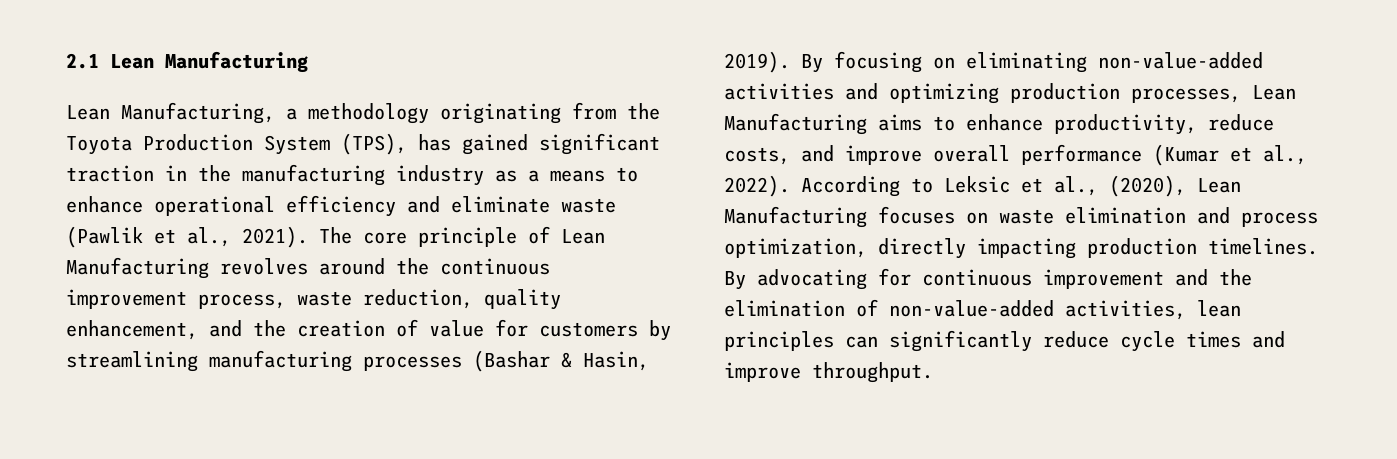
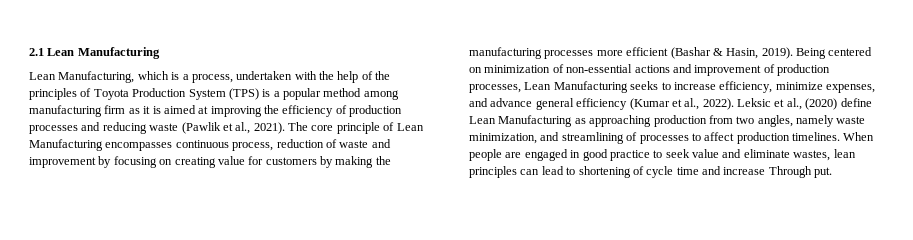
- Lean Manufacturing, a methodology originating from the Toyota Production System (TPS), has gained significant traction in the manufacturing industry as a means to enhance operational efficiency and eliminate waste (Pawlik et al., 2021).
+ Lean Manufacturing, which is a process, undertaken with the help of the principles of Toyota Production System (TPS) is a popular method among manufacturing firm as it is aimed at improving the efficiency of production processes and reducing waste (Pawlik et al., 2021).
- The core principle of Lean Manufacturing revolves around the continuous improvement process, waste reduction, quality enhancement, and the creation of value for customers by streamlining manufacturing processes (Bashar & Hasin, 2019). By focusing on eliminating non-value-added activities and optimizing production processes, Lean Manufacturing aims to enhance productivity, reduce costs, and improve overall performance (Kumar et al., 2022).
+ The core principle of Lean Manufacturing encompasses continuous process, reduction of waste and improvement by focusing on creating value for customers by making the manufacturing processes more efficient (Bashar & Hasin, 2019). Being centered on minimization of non-essential actions and improvement of production processes, Lean Manufacturing seeks to increase efficiency, minimize expenses, and advance general efficiency (Kumar et al., 2022).
- According to Leksic et al., (2020), Lean Manufacturing focuses on waste elimination and process optimization, directly impacting production timelines. By advocating for continuous improvement and the elimination of non-value-added activities, lean principles can significantly reduce cycle times and improve throughput.
+ Leksic et al., (2020) define Lean Manufacturing as approaching production from two angles, namely waste minimization, and streamlining of processes to affect production timelines. When people are engaged in good practice to seek value and eliminate wastes, lean principles can lead to shortening of cycle time and increase Through put.

